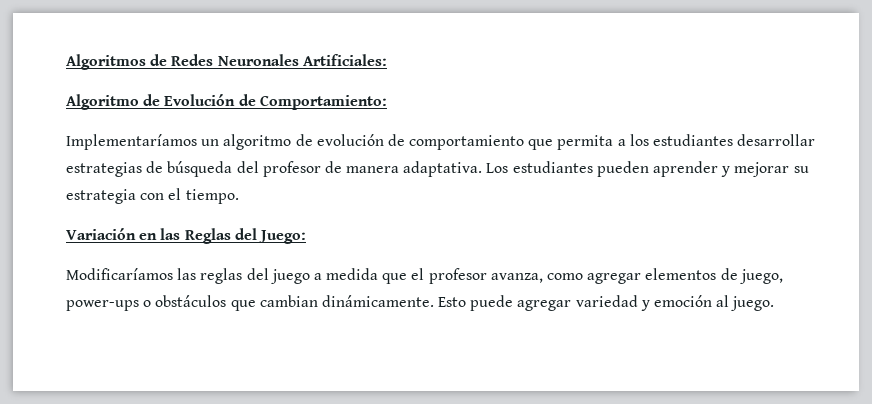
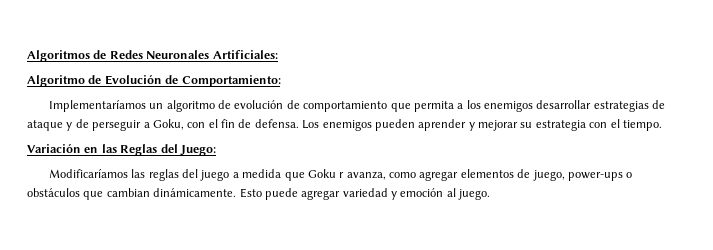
- Implementaríamos un algoritmo de evolución de comportamiento que permita a los estudiantes desarrollar estrategias de búsqueda del profesor de manera adaptativa. Los estudiantes pueden aprender y mejorar su estrategia con el tiempo.
+ Implementaríamos un algoritmo de evolución de comportamiento que permita a los enemigos desarrollar estrategias de ataque y de perseguir a Goku, con el fin de defensa. Los enemigos pueden aprender y mejorar su estrategia con el tiempo.
- Modificaríamos las reglas del juego a medida que el profesor avanza, como agregar elementos de juego, power-ups o obstáculos que cambian dinámicamente.
+ Modificaríamos las reglas del juego a medida que Goku r avanza, como agregar elementos de juego, power-ups o obstáculos que cambian dinámicamente.

